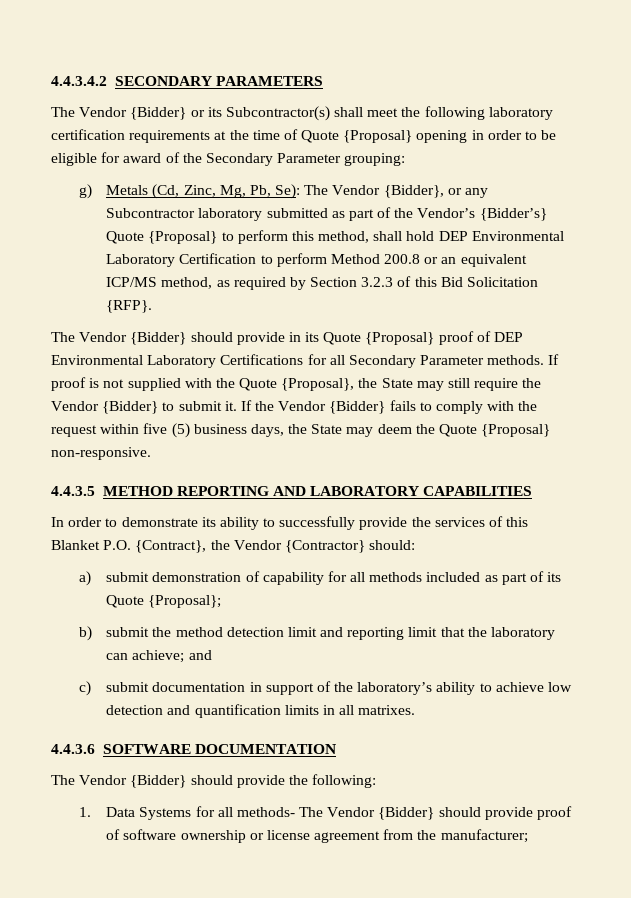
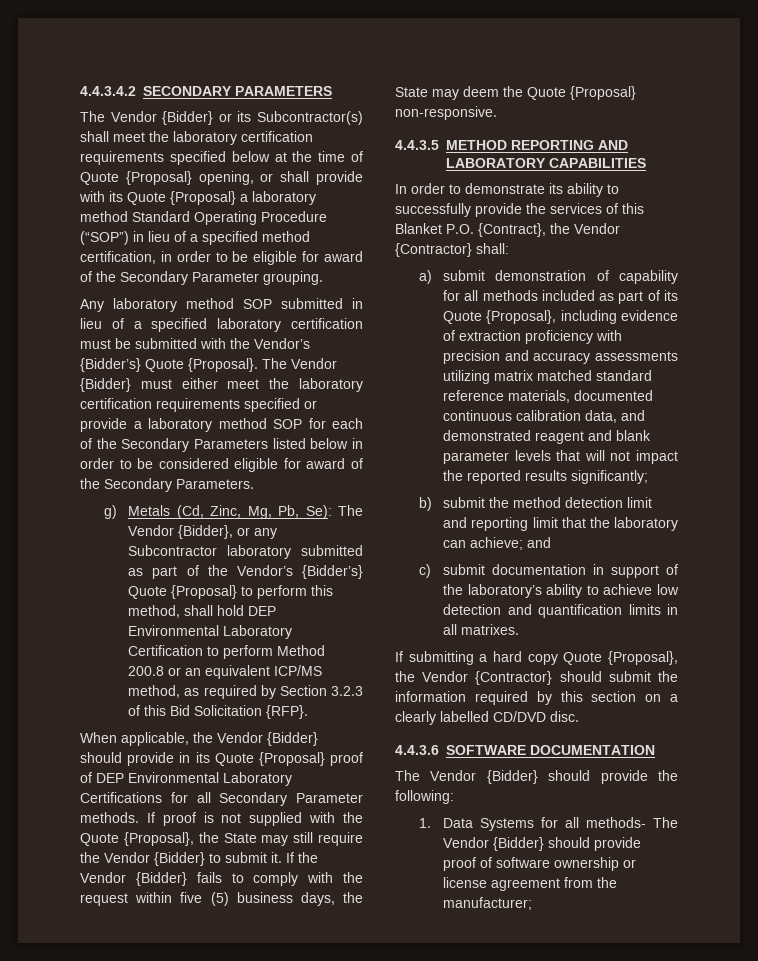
- The Vendor {Bidder} or its Subcontractor(s) shall meet the following laboratory certification requirements at the time of Quote {Proposal} opening in order to be eligible for award of the Secondary Parameter grouping:
+ The Vendor {Bidder} or its Subcontractor(s) shall meet the laboratory certification requirements specified below at the time of Quote {Proposal} opening, or shall provide with its Quote {Proposal} a laboratory method Standard Operating Procedure (“SOP”) in lieu of a specified method certification, in order to be eligible for award of the Secondary Parameter grouping.
+ Any laboratory method SOP submitted in lieu of a specified laboratory certification must be submitted with the Vendor’s {Bidder’s} Quote {Proposal}. The Vendor {Bidder} must either meet the laboratory certification requirements specified or provide a laboratory method SOP for each of the Secondary Parameters listed below in order to be considered eligible for award of the Secondary Parameters.
- The Vendor {Bidder} should provide in its Quote {Proposal} proof of DEP Environmental Laboratory Certifications for all Secondary Parameter methods.
+ When applicable, the Vendor {Bidder} should provide in its Quote {Proposal} proof of DEP Environmental Laboratory Certifications for all Secondary Parameter methods.
- In order to demonstrate its ability to successfully provide the services of this Blanket P.O. {Contract}, the Vendor {Contractor} should:
+ In order to demonstrate its ability to successfully provide the services of this Blanket P.O. {Contract}, the Vendor {Contractor} shall:
- a) submit demonstration of capability for all methods included as part of its Quote {Proposal};
+ a) submit demonstration of capability for all methods included as part of its Quote {Proposal}, including evidence of extraction proficiency with precision and accuracy assessments utilizing matrix matched standard reference materials, documented continuous calibration data, and demonstrated reagent and blank parameter levels that will not impact the reported results significantly;
+ If submitting a hard copy Quote {Proposal}, the Vendor {Contractor} should submit the information required by this section on a clearly labelled CD/DVD disc.

